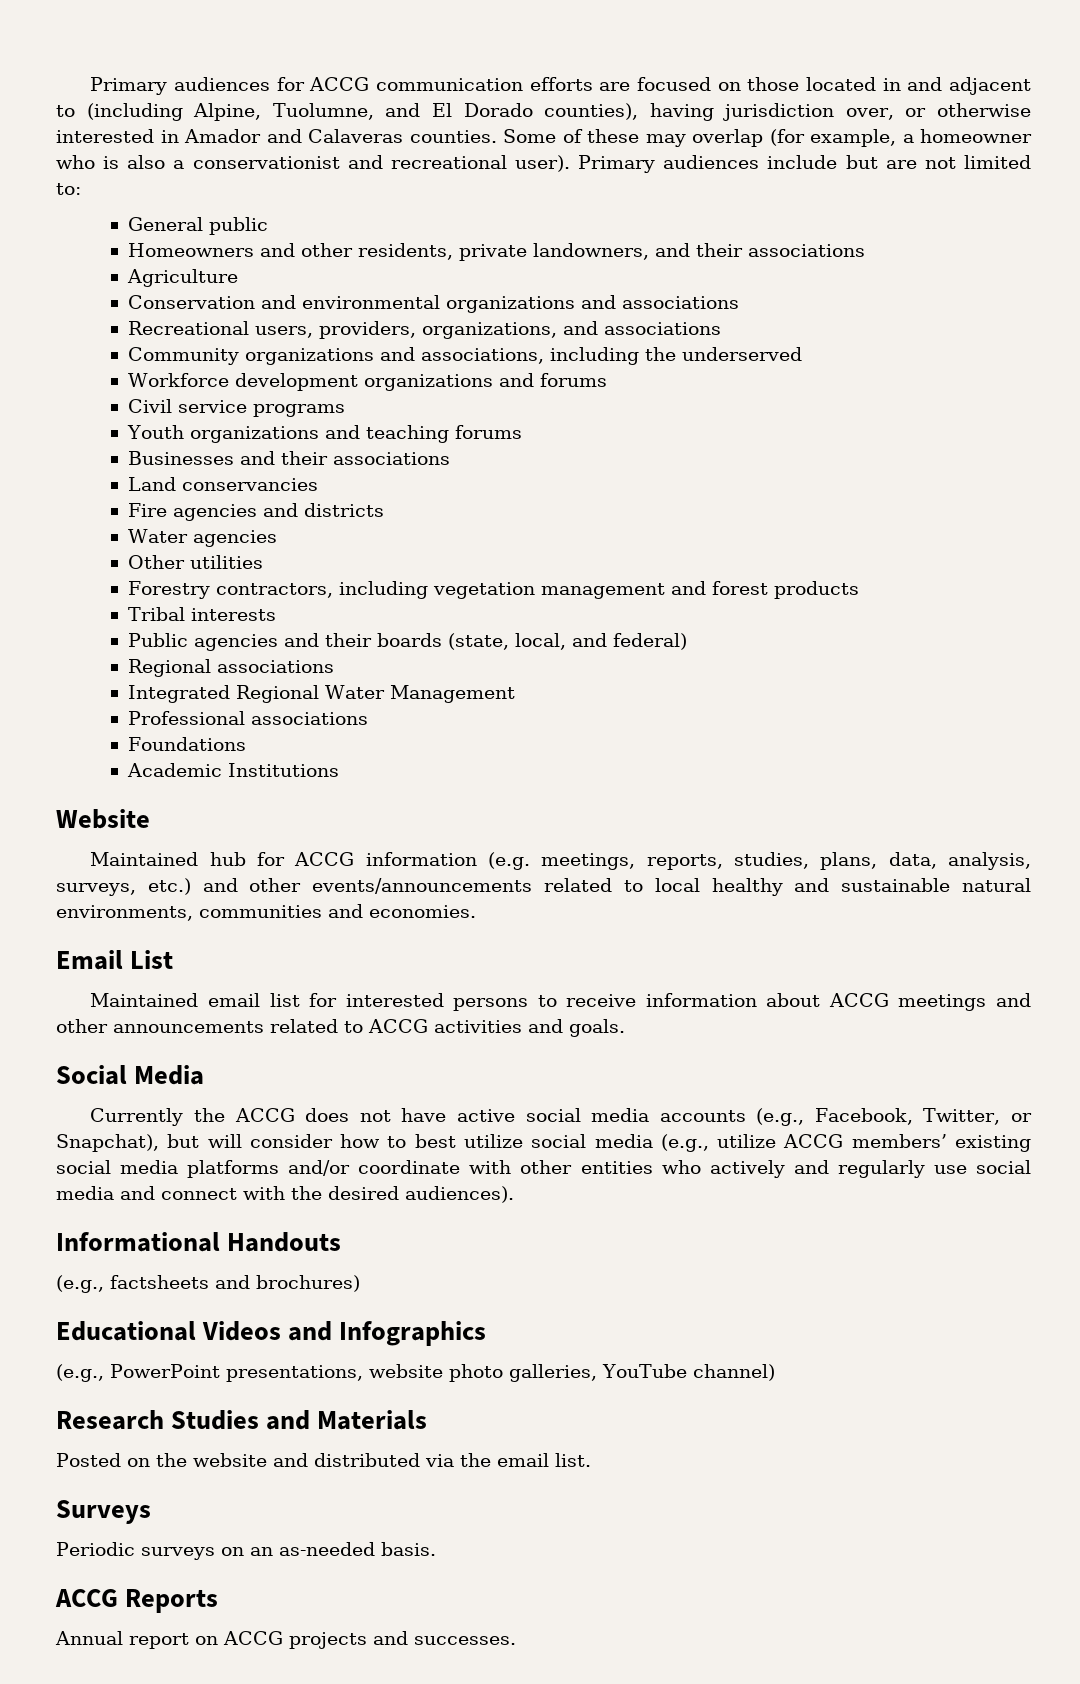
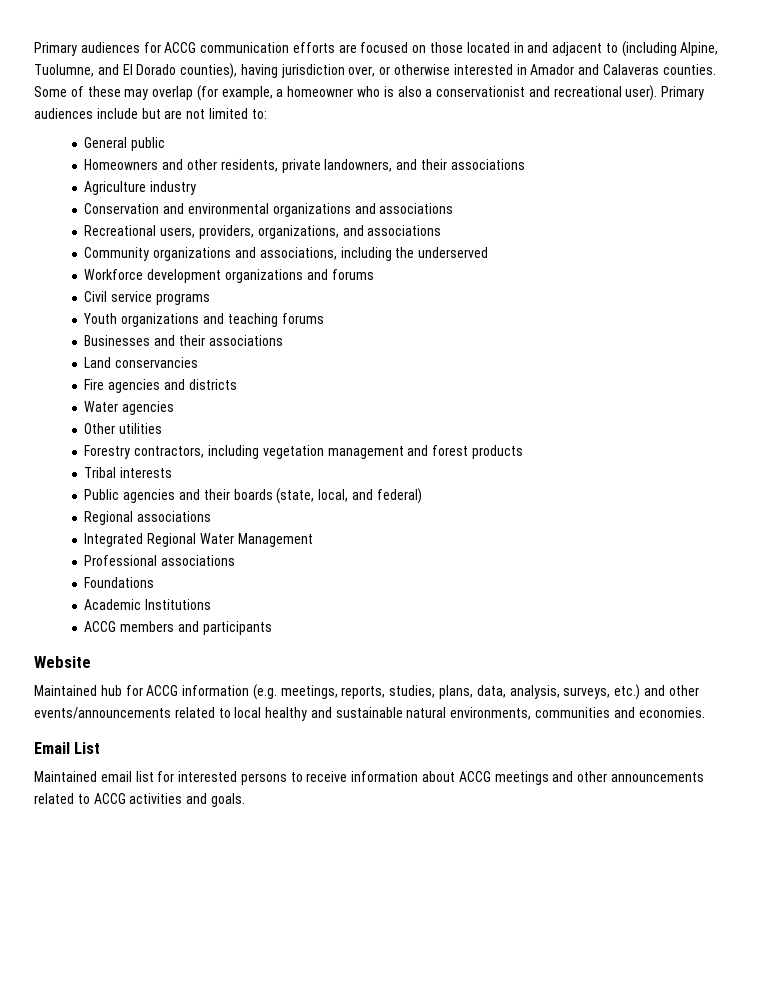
- Agriculture
+ Agriculture industry
+ ACCG members and participants
- Social Media
- Currently the ACCG does not have active social media accounts (e.g., Facebook, Twitter, or Snapchat), but will consider how to best utilize social media (e.g., utilize ACCG members’ existing social media platforms and/or coordinate with other entities who actively and regularly use social media and connect with the desired audiences).
- Informational Handouts
- (e.g., factsheets and brochures)
- Educational Videos and Infographics
- (e.g., PowerPoint presentations, website photo galleries, YouTube channel)
- Research Studies and Materials
- Posted on the website and distributed via the email list.
- Surveys
- Periodic surveys on an as-needed basis.
- ACCG Reports
- Annual report on ACCG projects and successes.

